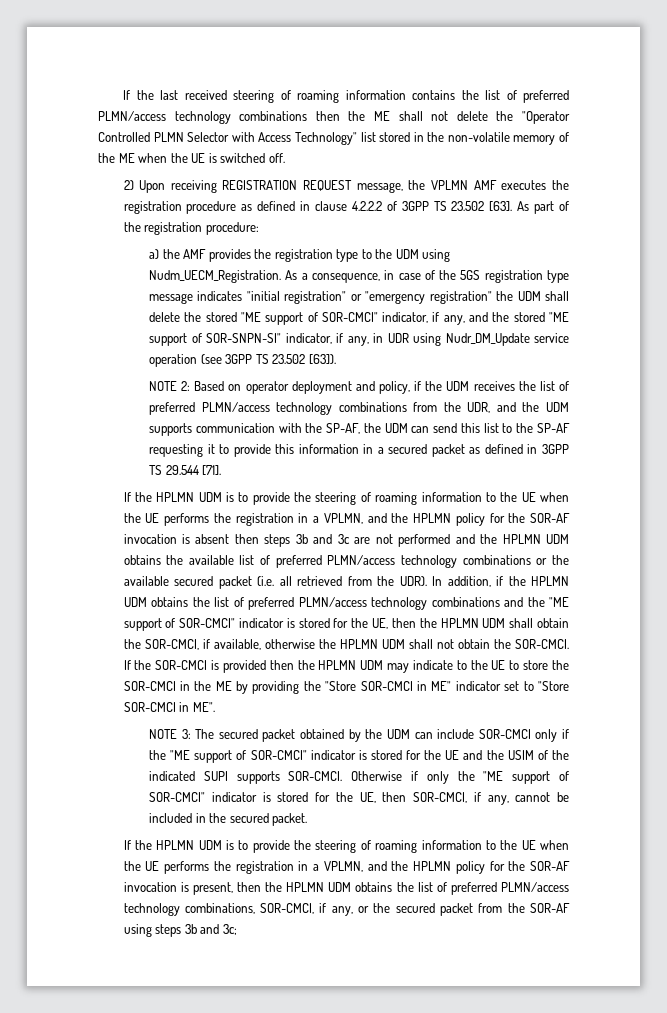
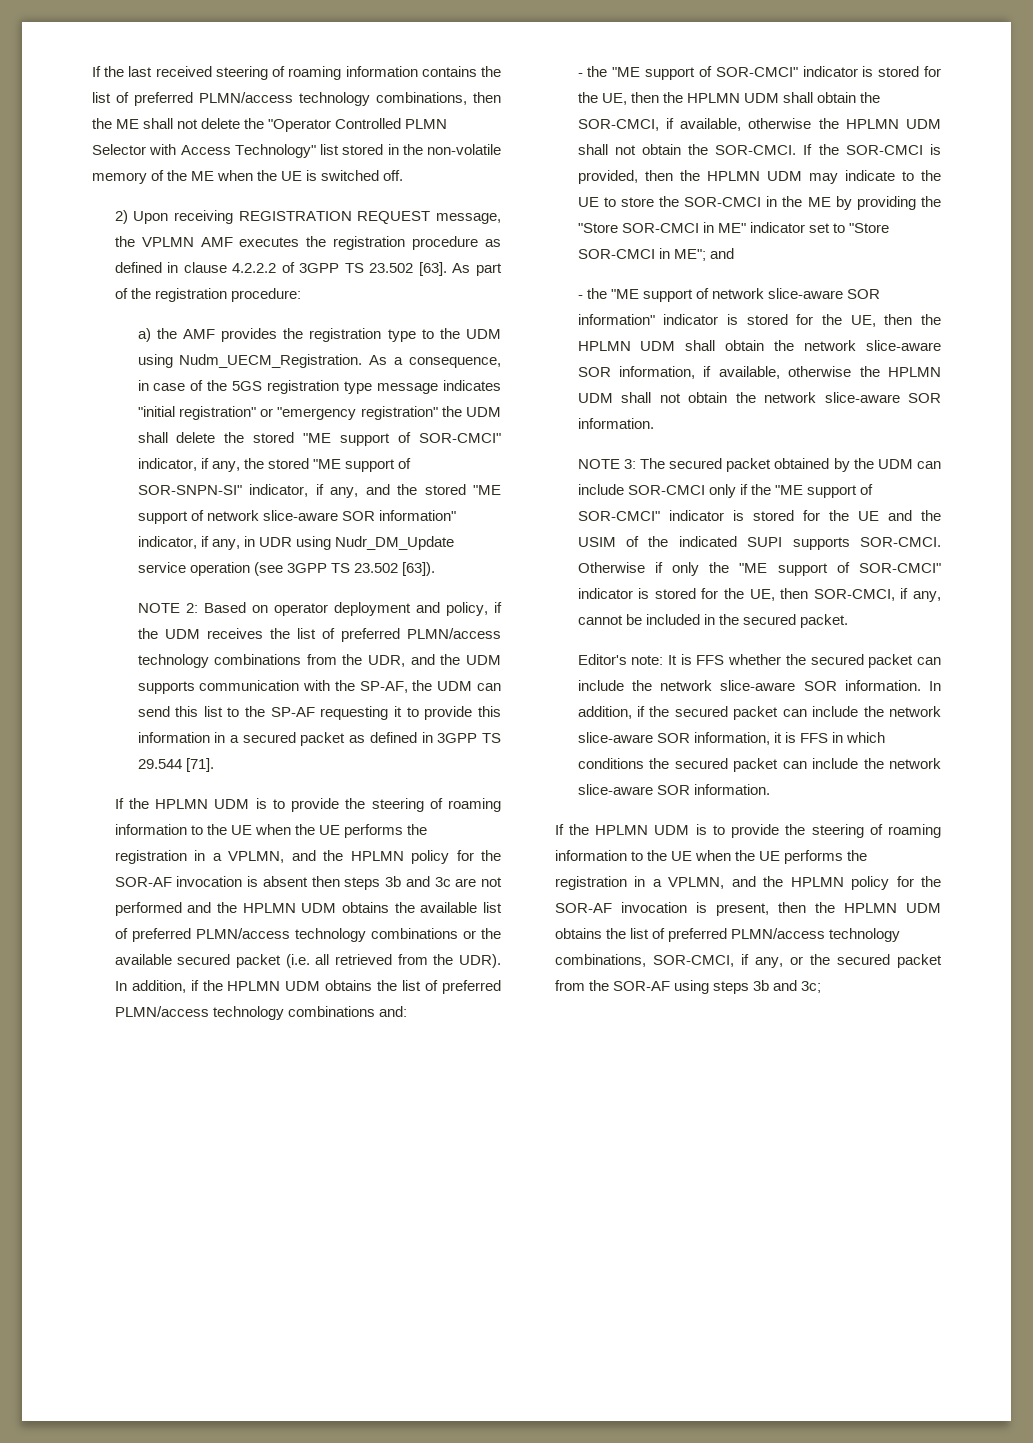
- If the last received steering of roaming information contains the list of preferred PLMN/access technology combinations then the ME shall not delete the "Operator Controlled PLMN Selector with Access Technology" list stored in the non-volatile memory of the ME when the UE is switched off.
+ If the last received steering of roaming information contains the list of preferred PLMN/access technology combinations, then the ME shall not delete the "Operator Controlled PLMN Selector with Access Technology" list stored in the non-volatile memory of the ME when the UE is switched off.
- As a consequence, in case of the 5GS registration type message indicates "initial registration" or "emergency registration" the UDM shall delete the stored "ME support of SOR-CMCI" indicator, if any, and the stored "ME support of SOR-SNPN-SI" indicator, if any, in UDR using Nudr_DM_Update service operation (see 3GPP TS 23.502 [63]).
+ As a consequence, in case of the 5GS registration type message indicates "initial registration" or "emergency registration" the UDM shall delete the stored "ME support of SOR-CMCI" indicator, if any, the stored "ME support of SOR-SNPN-SI" indicator, if any, and the stored "ME support of network slice-aware SOR information" indicator, if any, in UDR using Nudr_DM_Update service operation (see 3GPP TS 23.502 [63]).
- In addition, if the HPLMN UDM obtains the list of preferred PLMN/access technology combinations and the "ME support of SOR-CMCI" indicator is stored for the UE, then the HPLMN UDM shall obtain the SOR-CMCI, if available, otherwise the HPLMN UDM shall not obtain the SOR-CMCI.
+ In addition, if the HPLMN UDM obtains the list of preferred PLMN/access technology combinations and:
+ - the "ME support of SOR-CMCI" indicator is stored for the UE, then the HPLMN UDM shall obtain the SOR-CMCI, if available, otherwise the HPLMN UDM shall not obtain the SOR-CMCI.
- If the SOR-CMCI is provided then the HPLMN UDM may indicate to the UE to store the SOR-CMCI in the ME by providing the "Store SOR-CMCI in ME" indicator set to "Store SOR-CMCI in ME".
+ If the SOR-CMCI is provided, then the HPLMN UDM may indicate to the UE to store the SOR-CMCI in the ME by providing the "Store SOR-CMCI in ME" indicator set to "Store SOR-CMCI in ME"; and
+ - the "ME support of network slice-aware SOR information" indicator is stored for the UE, then the HPLMN UDM shall obtain the network slice-aware SOR information, if available, otherwise the HPLMN UDM shall not obtain the network slice-aware SOR information.
+ Editor's note: It is FFS whether the secured packet can include the network slice-aware SOR information. In addition, if the secured packet can include the network slice-aware SOR information, it is FFS in which conditions the secured packet can include the network slice-aware SOR information.

